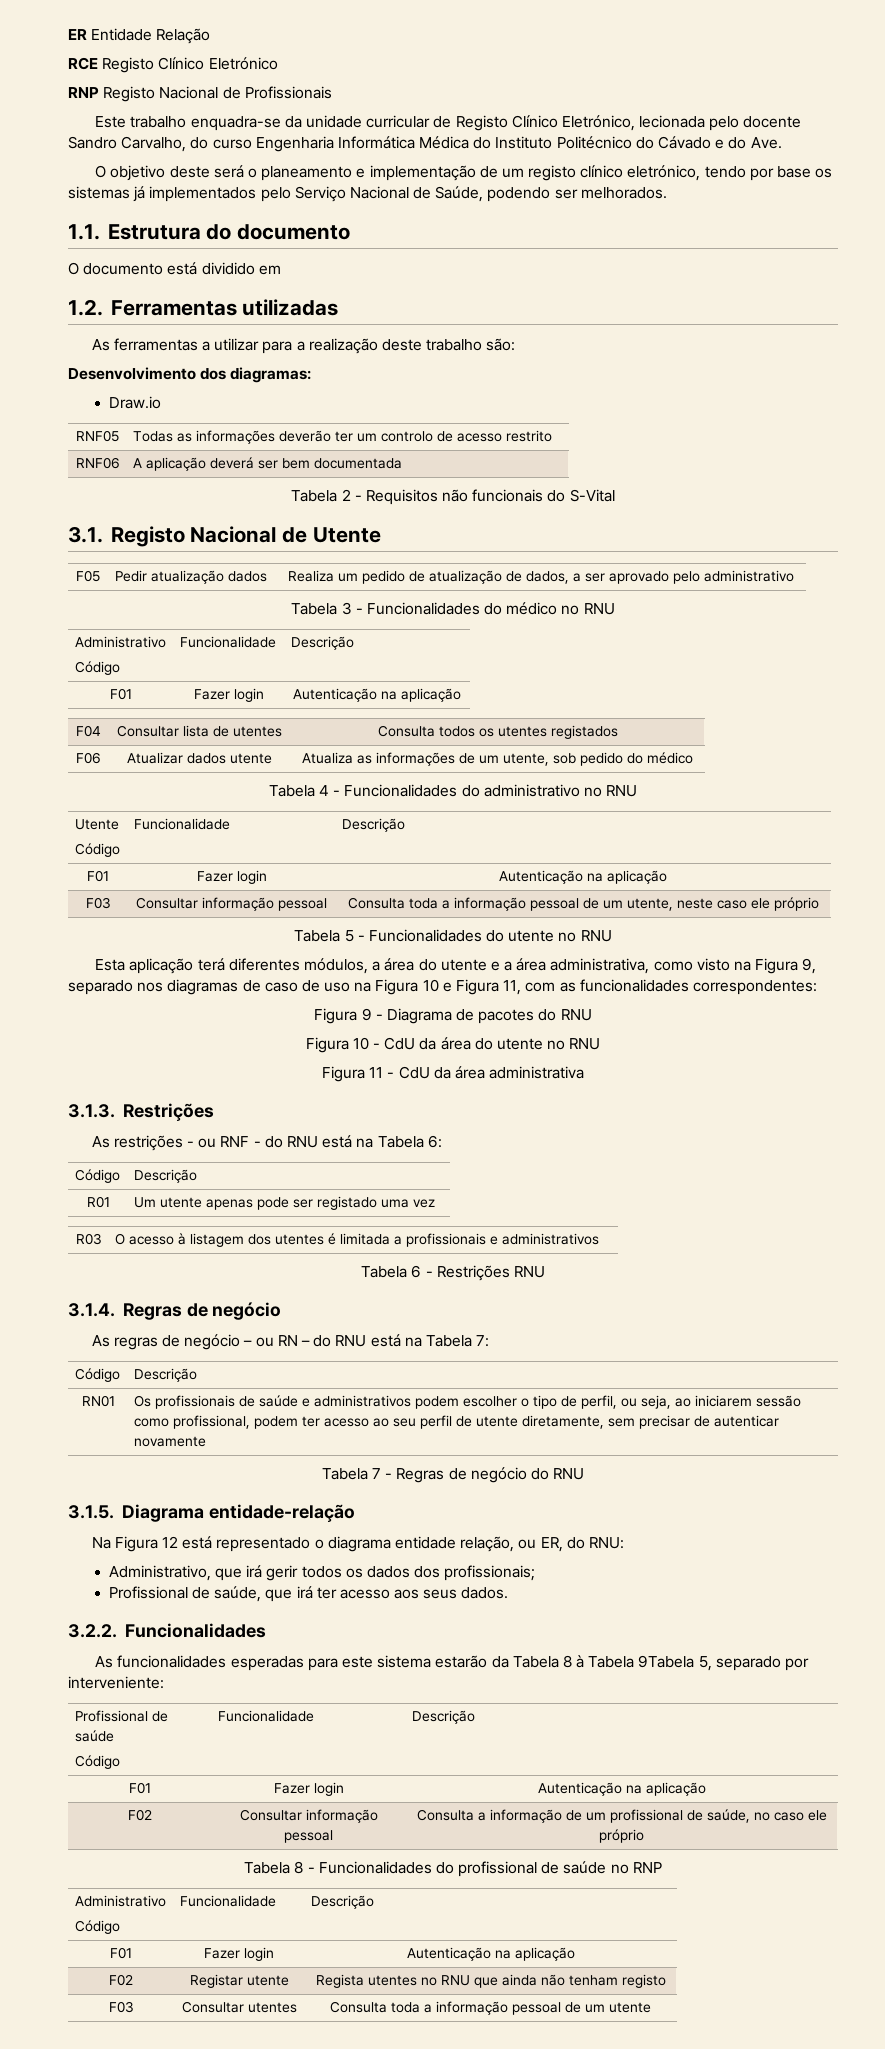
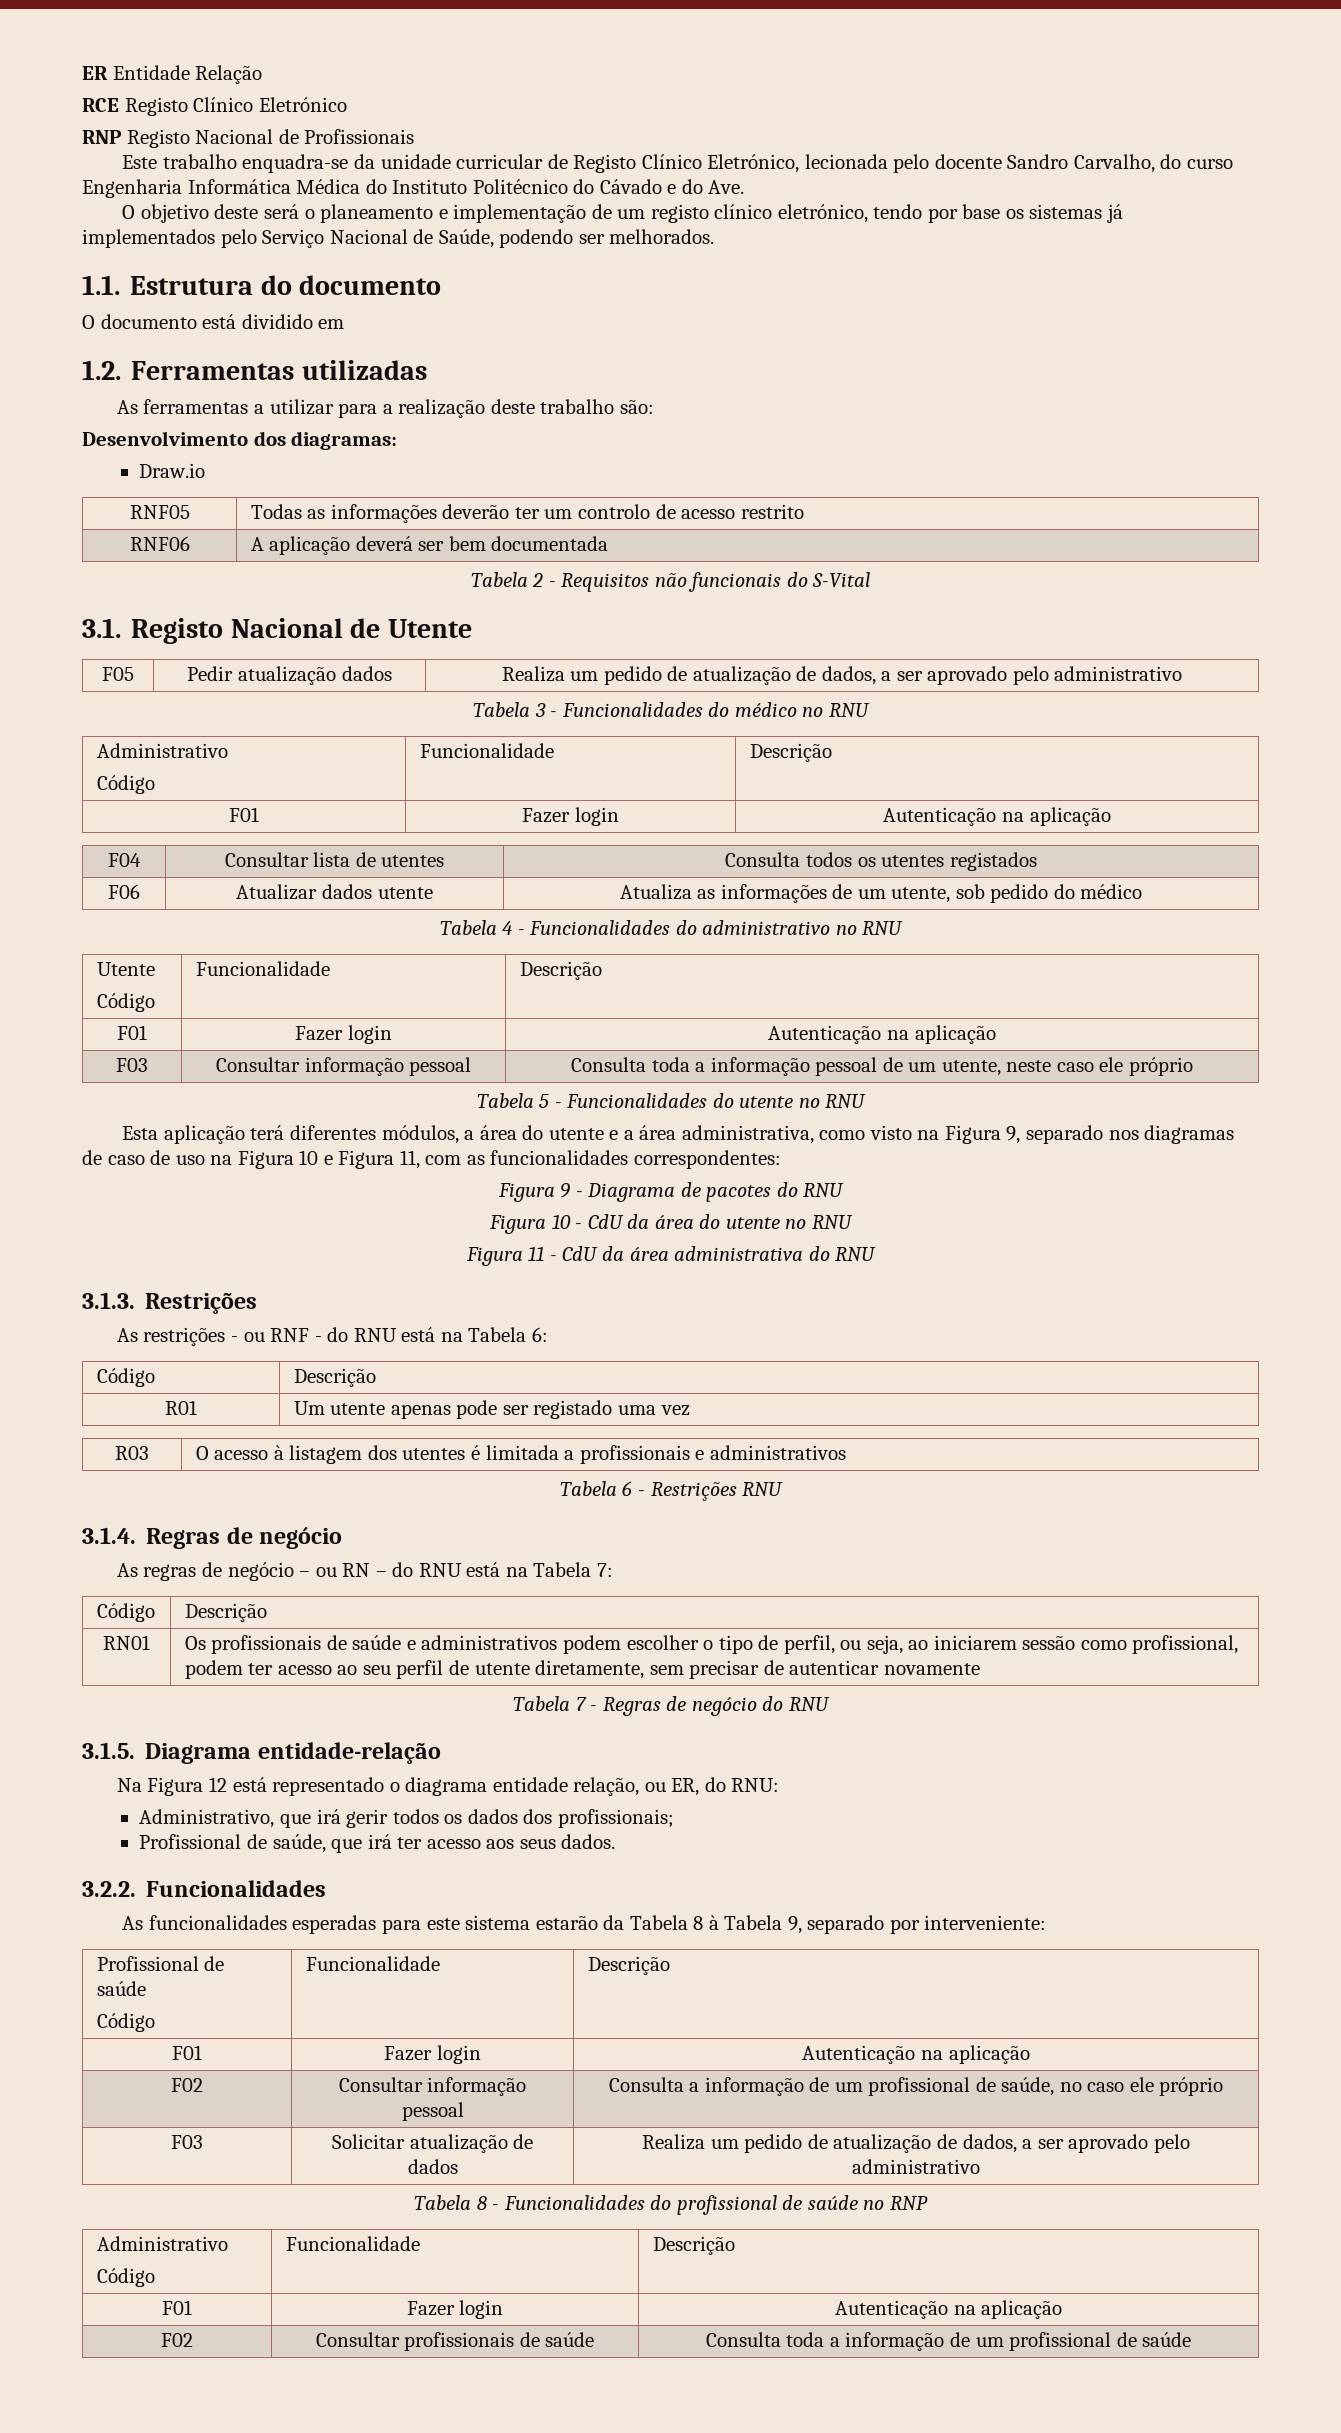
- Figura 11 - CdU da área administrativa
+ Figura 11 - CdU da área administrativa do RNU
- As funcionalidades esperadas para este sistema estarão da Tabela 8 à Tabela 9Tabela 5, separado por interveniente:
+ As funcionalidades esperadas para este sistema estarão da Tabela 8 à Tabela 9, separado por interveniente:
+ F03 | Solicitar atualização de dados | Realiza um pedido de atualização de dados, a ser aprovado pelo administrativo
- F02 | Registar utente | Regista utentes no RNU que ainda não tenham registo
- F03 | Consultar utentes | Consulta toda a informação pessoal de um utente
+ F02 | Consultar profissionais de saúde | Consulta toda a informação de um profissional de saúde

